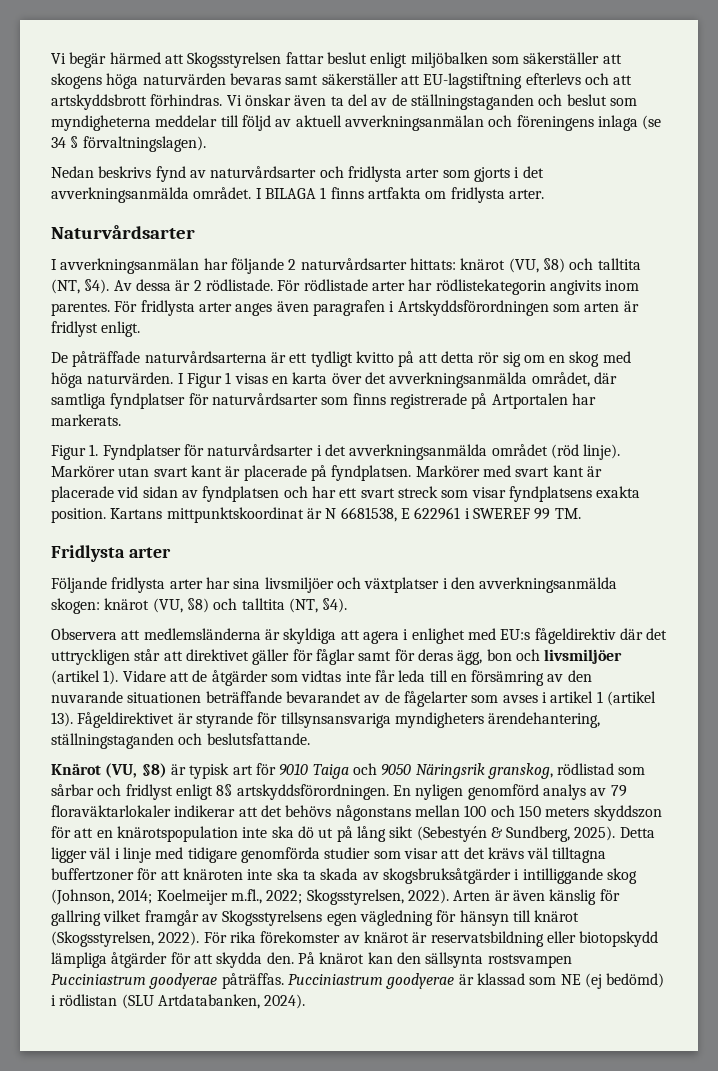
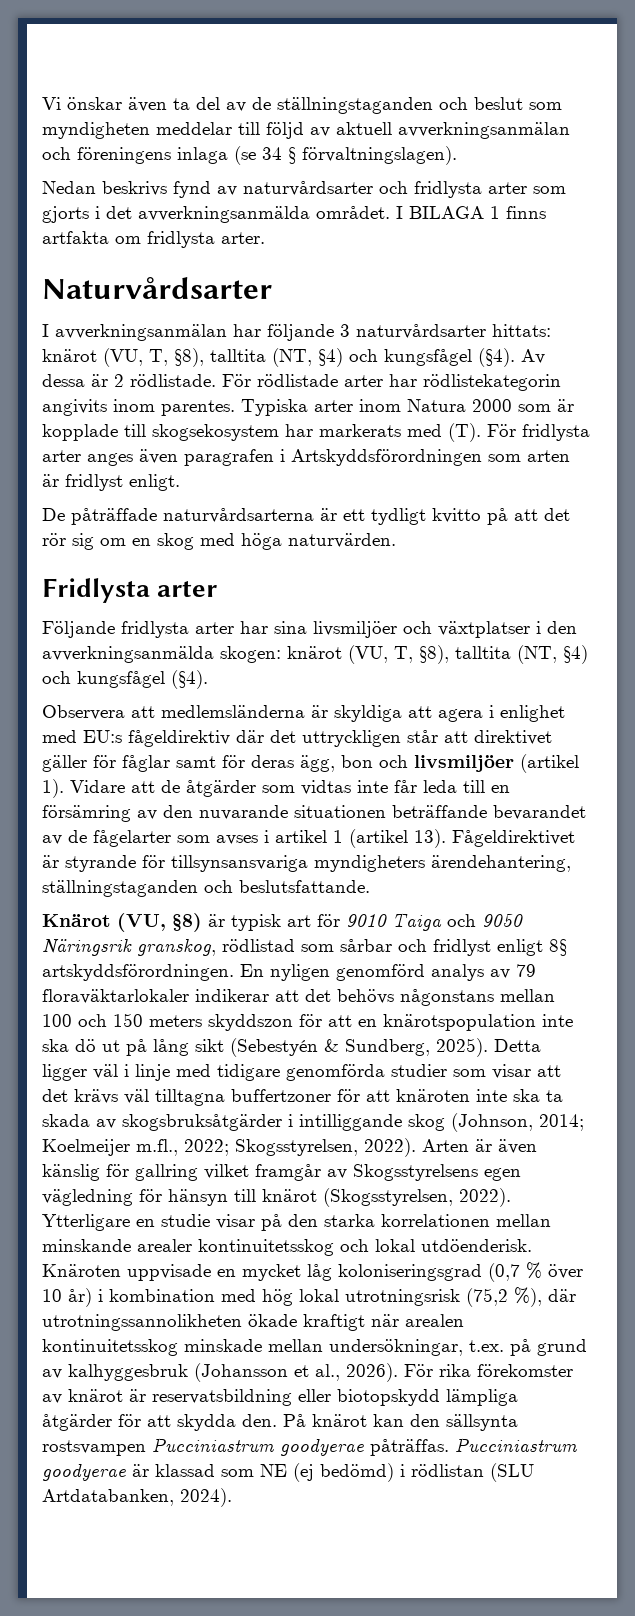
- Vi begär härmed att Skogsstyrelsen fattar beslut enligt miljöbalken som säkerställer att skogens höga naturvärden bevaras samt säkerställer att EU-lagstiftning efterlevs och att artskyddsbrott förhindras. Vi önskar även ta del av de ställningstaganden och beslut som myndigheterna meddelar till följd av aktuell avverkningsanmälan och föreningens inlaga (se 34 § förvaltningslagen).
+ Vi önskar även ta del av de ställningstaganden och beslut som myndigheten meddelar till följd av aktuell avverkningsanmälan och föreningens inlaga (se 34 § förvaltningslagen).
- I avverkningsanmälan har följande 2 naturvårdsarter hittats: knärot (VU, §8) och talltita (NT, §4).
+ I avverkningsanmälan har följande 3 naturvårdsarter hittats: knärot (VU, T, §8), talltita (NT, §4) och kungsfågel (§4).
- För fridlysta arter anges även paragrafen i Artskyddsförordningen som arten är fridlyst enligt.
+ Typiska arter inom Natura 2000 som är kopplade till skogsekosystem har markerats med (T). För fridlysta arter anges även paragrafen i Artskyddsförordningen som arten är fridlyst enligt.
- De påträffade naturvårdsarterna är ett tydligt kvitto på att detta rör sig om en skog med höga naturvärden. I Figur 1 visas en karta över det avverkningsanmälda området, där samtliga fyndplatser för naturvårdsarter som finns registrerade på Artportalen har markerats.
- Figur 1. Fyndplatser för naturvårdsarter i det avverkningsanmälda området (röd linje). Markörer utan svart kant är placerade på fyndplatsen. Markörer med svart kant är placerade vid sidan av fyndplatsen och har ett svart streck som visar fyndplatsens exakta position. Kartans mittpunktskoordinat är N 6681538, E 622961 i SWEREF 99 TM.
+ De påträffade naturvårdsarterna är ett tydligt kvitto på att det rör sig om en skog med höga naturvärden.
- Följande fridlysta arter har sina livsmiljöer och växtplatser i den avverkningsanmälda skogen: knärot (VU, §8) och talltita (NT, §4).
+ Följande fridlysta arter har sina livsmiljöer och växtplatser i den avverkningsanmälda skogen: knärot (VU, T, §8), talltita (NT, §4) och kungsfågel (§4).
+ Ytterligare en studie visar på den starka korrelationen mellan minskande arealer kontinuitetsskog och lokal utdöenderisk. Knäroten uppvisade en mycket låg koloniseringsgrad (0,7 % över 10 år) i kombination med hög lokal utrotningsrisk (75,2 %), där utrotningssannolikheten ökade kraftigt när arealen kontinuitetsskog minskade mellan undersökningar, t.ex. på grund av kalhyggesbruk (Johansson et al., 2026).

